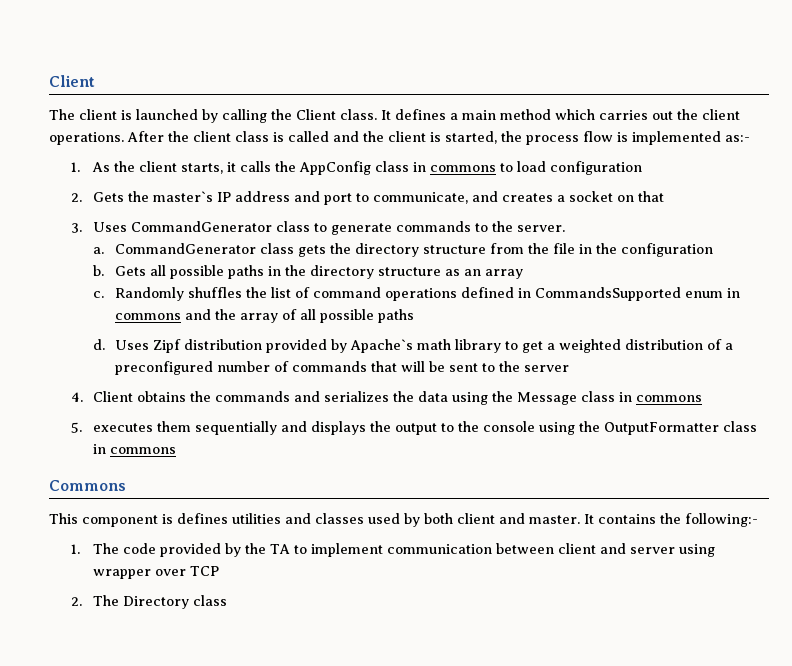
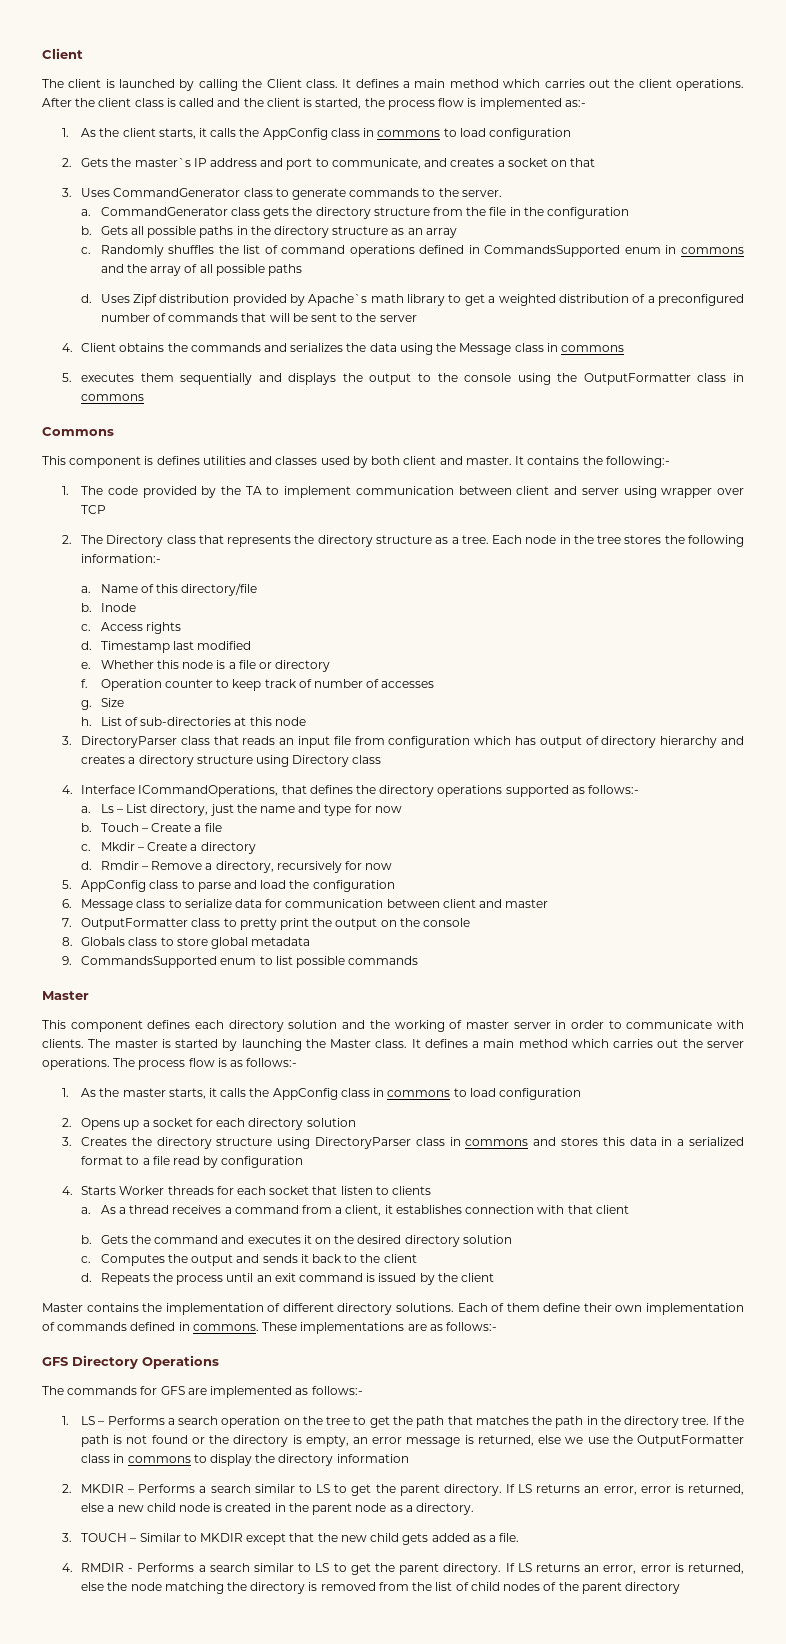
- 2. The Directory class
+ 2. The Directory class that represents the directory structure as a tree. Each node in the tree stores the following information:-
+ a. Name of this directory/file
+ b. Inode
+ c. Access rights
+ d. Timestamp last modified
+ e. Whether this node is a file or directory
+ f. Operation counter to keep track of number of accesses
+ g. Size
+ h. List of sub-directories at this node
+ 3. DirectoryParser class that reads an input file from configuration which has output of directory hierarchy and creates a directory structure using Directory class
+ 4. Interface ICommandOperations, that defines the directory operations supported as follows:-
+ a. Ls – List directory, just the name and type for now
+ b. Touch – Create a file
+ c. Mkdir – Create a directory
+ d. Rmdir – Remove a directory, recursively for now
+ 5. AppConfig class to parse and load the configuration
+ 6. Message class to serialize data for communication between client and master
+ 7. OutputFormatter class to pretty print the output on the console
+ 8. Globals class to store global metadata
+ 9. CommandsSupported enum to list possible commands
+ Master
+ This component defines each directory solution and the working of master server in order to communicate with clients. The master is started by launching the Master class. It defines a main method which carries out the server operations. The process flow is as follows:-
+ 1. As the master starts, it calls the AppConfig class in commons to load configuration
+ 2. Opens up a socket for each directory solution
+ 3. Creates the directory structure using DirectoryParser class in commons and stores this data in a serialized format to a file read by configuration
+ 4. Starts Worker threads for each socket that listen to clients
+ a. As a thread receives a command from a client, it establishes connection with that client
+ b. Gets the command and executes it on the desired directory solution
+ c. Computes the output and sends it back to the client
+ d. Repeats the process until an exit command is issued by the client
+ Master contains the implementation of different directory solutions. Each of them define their own implementation of commands defined in commons. These implementations are as follows:-
+ GFS Directory Operations
+ The commands for GFS are implemented as follows:-
+ 1. LS – Performs a search operation on the tree to get the path that matches the path in the directory tree. If the path is not found or the directory is empty, an error message is returned, else we use the OutputFormatter class in commons to display the directory information
+ 2. MKDIR – Performs a search similar to LS to get the parent directory. If LS returns an error, error is returned, else a new child node is created in the parent node as a directory.
+ 3. TOUCH – Similar to MKDIR except that the new child gets added as a file.
+ 4. RMDIR - Performs a search similar to LS to get the parent directory. If LS returns an error, error is returned, else the node matching the directory is removed from the list of child nodes of the parent directory

